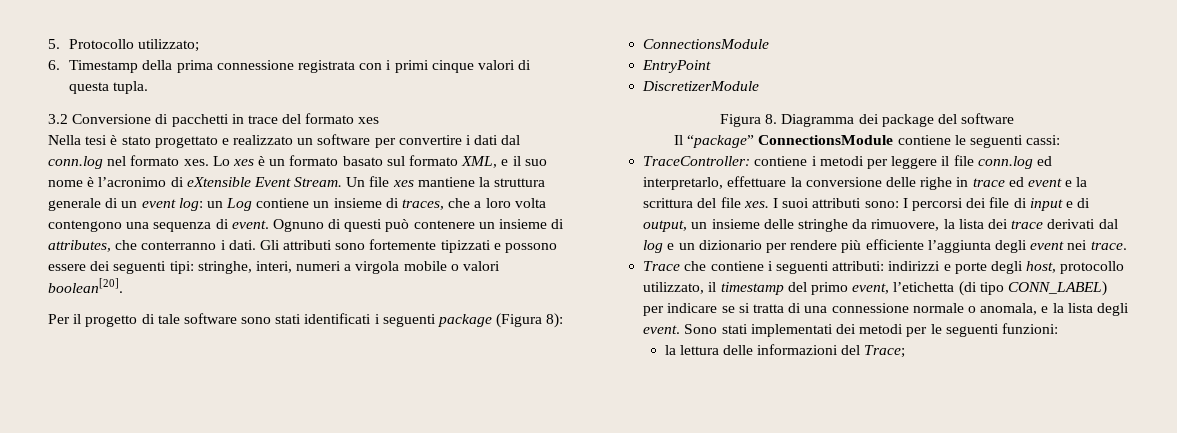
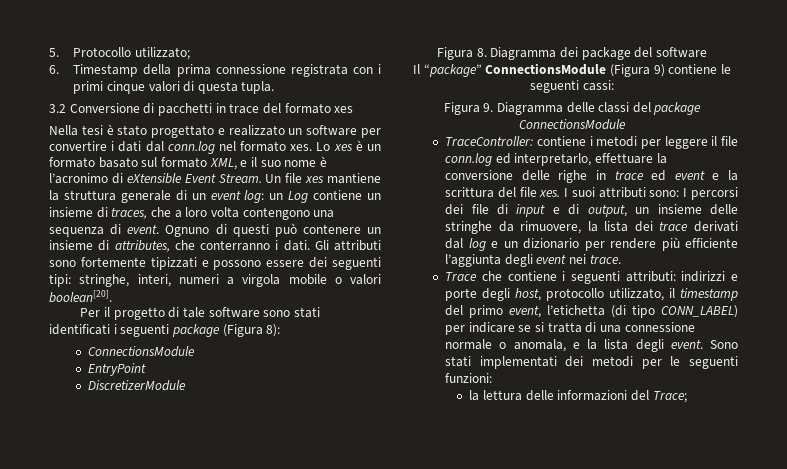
- Il “package” ConnectionsModule contiene le seguenti cassi:
+ Il “package” ConnectionsModule (Figura 9) contiene le seguenti cassi:
+ Figura 9. Diagramma delle classi del package ConnectionsModule

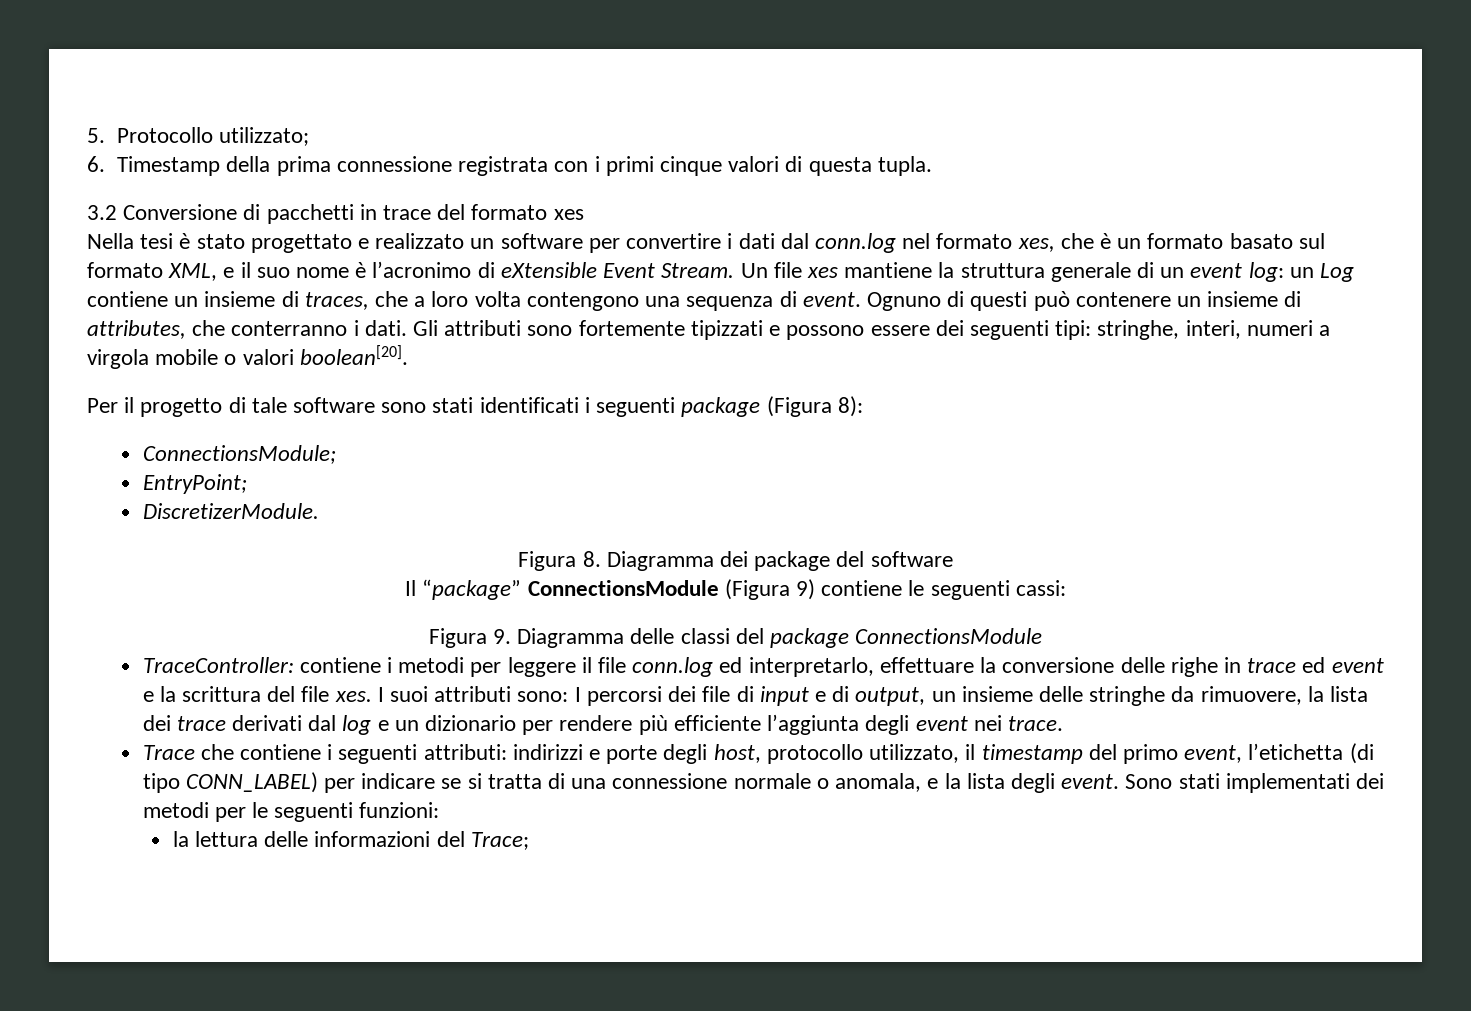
- Nella tesi è stato progettato e realizzato un software per convertire i dati dal conn.log nel formato xes. Lo xes è un formato basato sul formato XML, e il suo nome è l’acronimo di eXtensible Event Stream.
+ Nella tesi è stato progettato e realizzato un software per convertire i dati dal conn.log nel formato xes, che è un formato basato sul formato XML, e il suo nome è l’acronimo di eXtensible Event Stream.
  Per il progetto di tale software sono stati identificati i seguenti package (Figura 8):
- ConnectionsModule
- EntryPoint
- DiscretizerModule
+ ConnectionsModule;
+ EntryPoint;
+ DiscretizerModule.

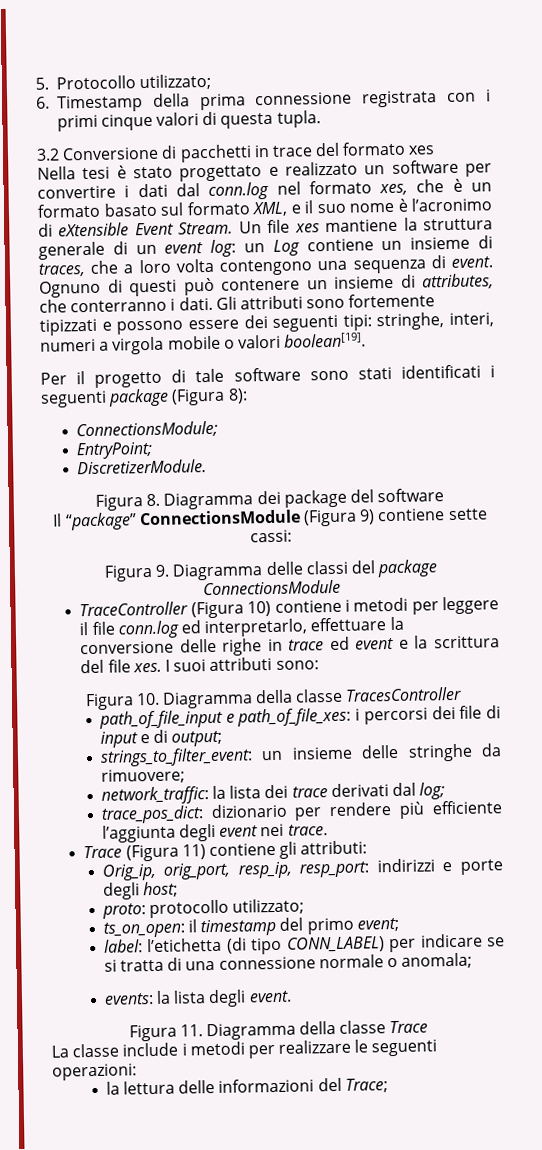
- Gli attributi sono fortemente tipizzati e possono essere dei seguenti tipi: stringhe, interi, numeri a virgola mobile o valori boolean[20].
+ Gli attributi sono fortemente tipizzati e possono essere dei seguenti tipi: stringhe, interi, numeri a virgola mobile o valori boolean[19].
- Il “package” ConnectionsModule (Figura 9) contiene le seguenti cassi:
+ Il “package” ConnectionsModule (Figura 9) contiene sette cassi:
- TraceController: contiene i metodi per leggere il file conn.log ed interpretarlo, effettuare la conversione delle righe in trace ed event e la scrittura del file xes.
+ TraceController (Figura 10) contiene i metodi per leggere il file conn.log ed interpretarlo, effettuare la conversione delle righe in trace ed event e la scrittura del file xes.
- I suoi attributi sono: I percorsi dei file di input e di output, un insieme delle stringhe da rimuovere, la lista dei trace derivati dal log e un dizionario per rendere più efficiente l’aggiunta degli event nei trace.
+ I suoi attributi sono:
+ Figura 10. Diagramma della classe TracesController
+ path_of_file_input e path_of_file_xes: i percorsi dei file di input e di output;
+ strings_to_filter_event: un insieme delle stringhe da rimuovere;
+ network_traffic: la lista dei trace derivati dal log;
+ trace_pos_dict: dizionario per rendere più efficiente l’aggiunta degli event nei trace.
- Trace che contiene i seguenti attributi: indirizzi e porte degli host, protocollo utilizzato, il timestamp del primo event, l’etichetta (di tipo CONN_LABEL) per indicare se si tratta di una connessione normale o anomala, e la lista degli event. Sono stati implementati dei metodi per le seguenti funzioni:
+ Trace (Figura 11) contiene gli attributi:
+ Orig_ip, orig_port, resp_ip, resp_port: indirizzi e porte degli host;
+ proto: protocollo utilizzato;
+ ts_on_open: il timestamp del primo event;
+ label: l’etichetta (di tipo CONN_LABEL) per indicare se si tratta di una connessione normale o anomala;
+ events: la lista degli event.
+ Figura 11. Diagramma della classe Trace
+ La classe include i metodi per realizzare le seguenti operazioni:

